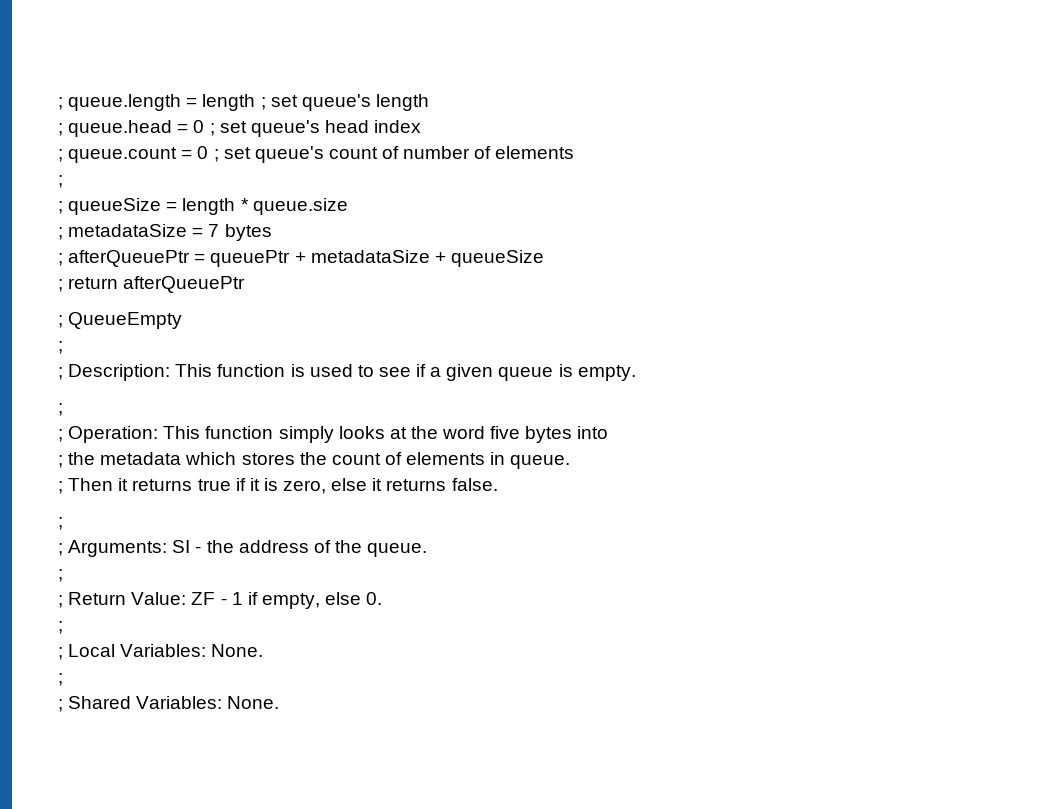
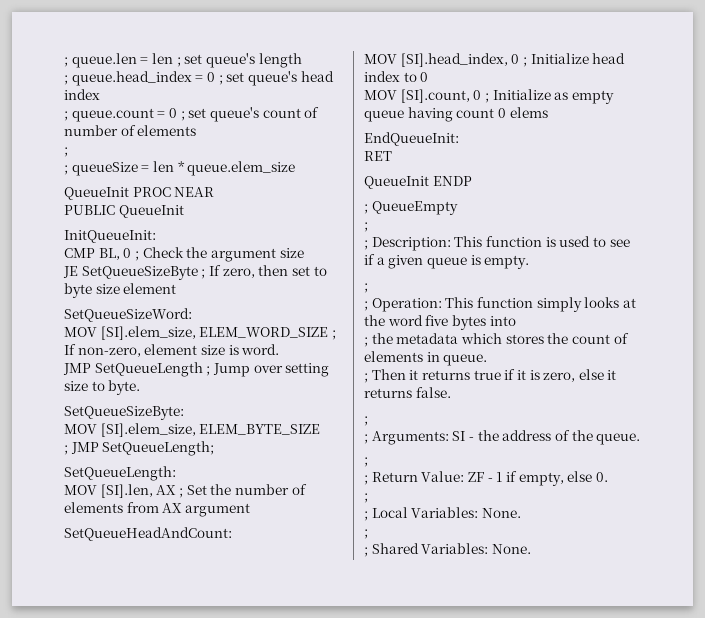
- ; queue.length = length ; set queue's length
+ ; queue.len = len ; set queue's length
- ; queue.head = 0 ; set queue's head index
+ ; queue.head_index = 0 ; set queue's head index
- ; queueSize = length * queue.size
- ; metadataSize = 7 bytes
- ; afterQueuePtr = queuePtr + metadataSize + queueSize
- ; return afterQueuePtr
+ ; queueSize = len * queue.elem_size
+ QueueInit PROC NEAR
+ PUBLIC QueueInit
+ InitQueueInit:
+ CMP BL, 0 ; Check the argument size
+ JE SetQueueSizeByte ; If zero, then set to byte size element
+ SetQueueSizeWord:
+ MOV [SI].elem_size, ELEM_WORD_SIZE ; If non-zero, element size is word.
+ JMP SetQueueLength ; Jump over setting size to byte.
+ SetQueueSizeByte:
+ MOV [SI].elem_size, ELEM_BYTE_SIZE
+ ; JMP SetQueueLength;
+ SetQueueLength:
+ MOV [SI].len, AX ; Set the number of elements from AX argument
+ SetQueueHeadAndCount:
+ MOV [SI].head_index, 0 ; Initialize head index to 0
+ MOV [SI].count, 0 ; Initialize as empty queue having count 0 elems
+ EndQueueInit:
+ RET
+ QueueInit ENDP

